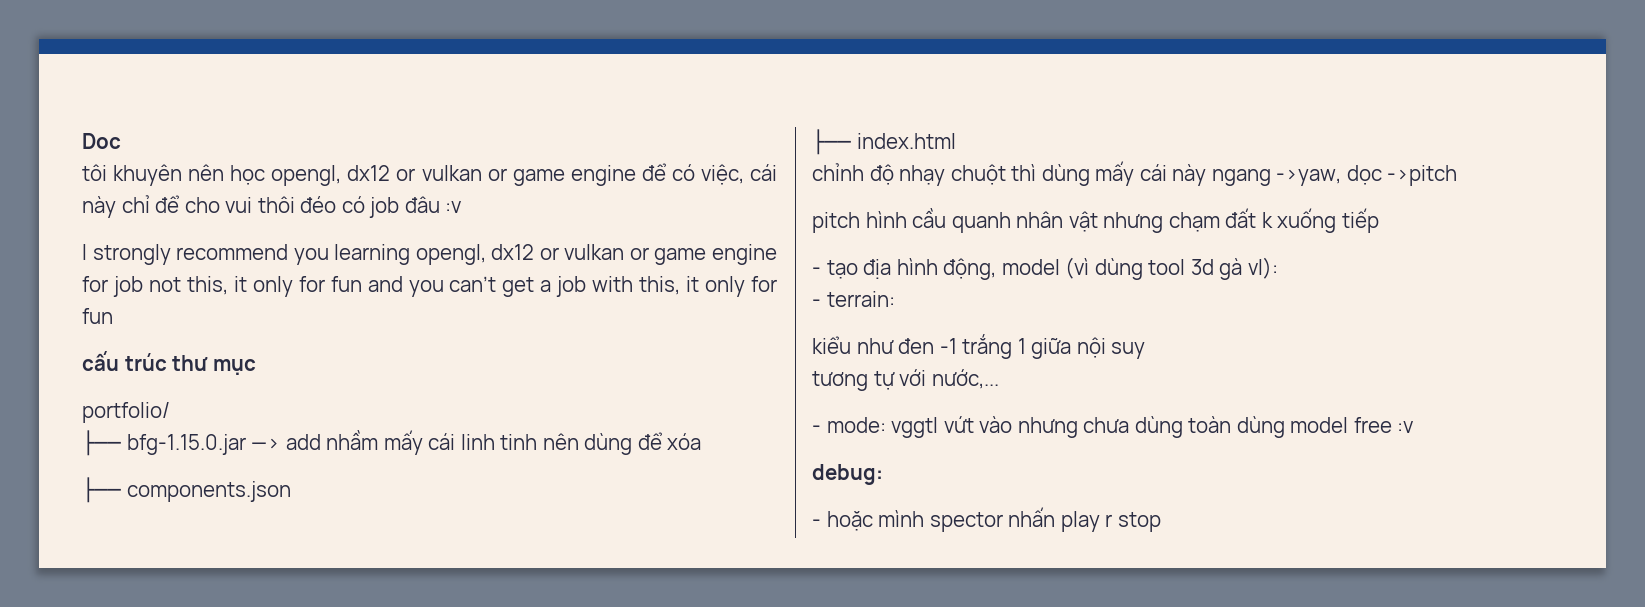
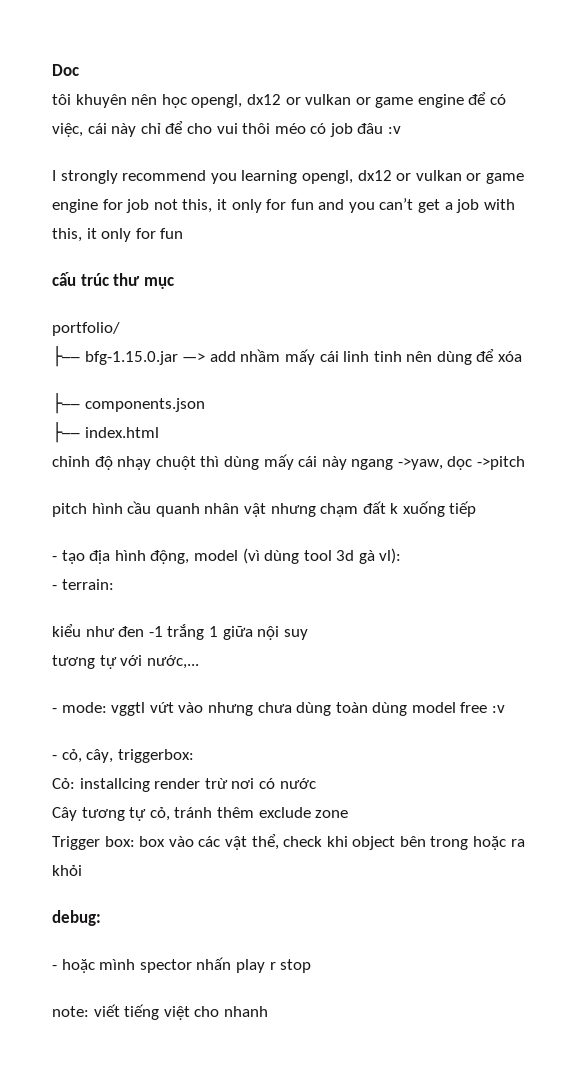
- tôi khuyên nên học opengl, dx12 or vulkan or game engine để có việc, cái này chỉ để cho vui thôi đéo có job đâu :v
+ tôi khuyên nên học opengl, dx12 or vulkan or game engine để có việc, cái này chỉ để cho vui thôi méo có job đâu :v
+ - cỏ, cây, triggerbox:
+ Cỏ: installcing render trừ nơi có nước
+ Cây tương tự cỏ, tránh thêm exclude zone
+ Trigger box: box vào các vật thể, check khi object bên trong hoặc ra khỏi
+ note: viết tiếng việt cho nhanh

